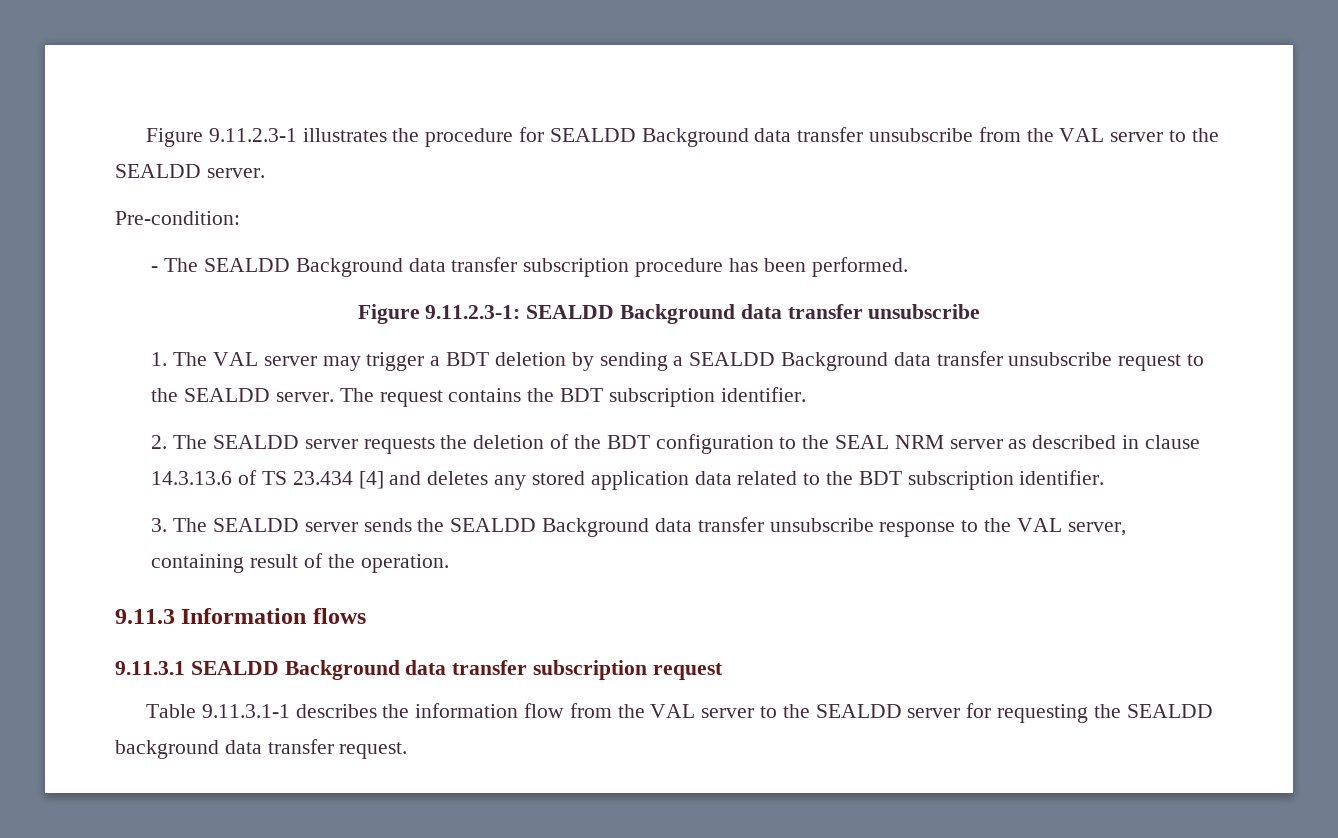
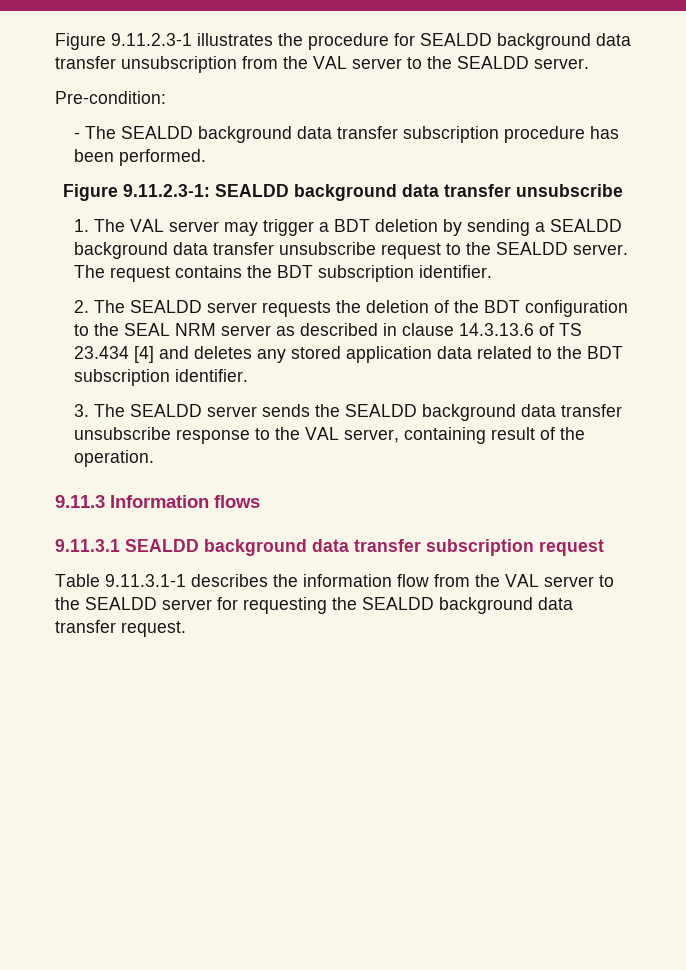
- Figure 9.11.2.3-1 illustrates the procedure for SEALDD Background data transfer unsubscribe from the VAL server to the SEALDD server.
+ Figure 9.11.2.3-1 illustrates the procedure for SEALDD background data transfer unsubscription from the VAL server to the SEALDD server.
- - The SEALDD Background data transfer subscription procedure has been performed.
+ - The SEALDD background data transfer subscription procedure has been performed.
- Figure 9.11.2.3-1: SEALDD Background data transfer unsubscribe
+ Figure 9.11.2.3-1: SEALDD background data transfer unsubscribe
- 1. The VAL server may trigger a BDT deletion by sending a SEALDD Background data transfer unsubscribe request to the SEALDD server.
+ 1. The VAL server may trigger a BDT deletion by sending a SEALDD background data transfer unsubscribe request to the SEALDD server.
- 3. The SEALDD server sends the SEALDD Background data transfer unsubscribe response to the VAL server, containing result of the operation.
+ 3. The SEALDD server sends the SEALDD background data transfer unsubscribe response to the VAL server, containing result of the operation.
- 9.11.3.1 SEALDD Background data transfer subscription request
+ 9.11.3.1 SEALDD background data transfer subscription request

